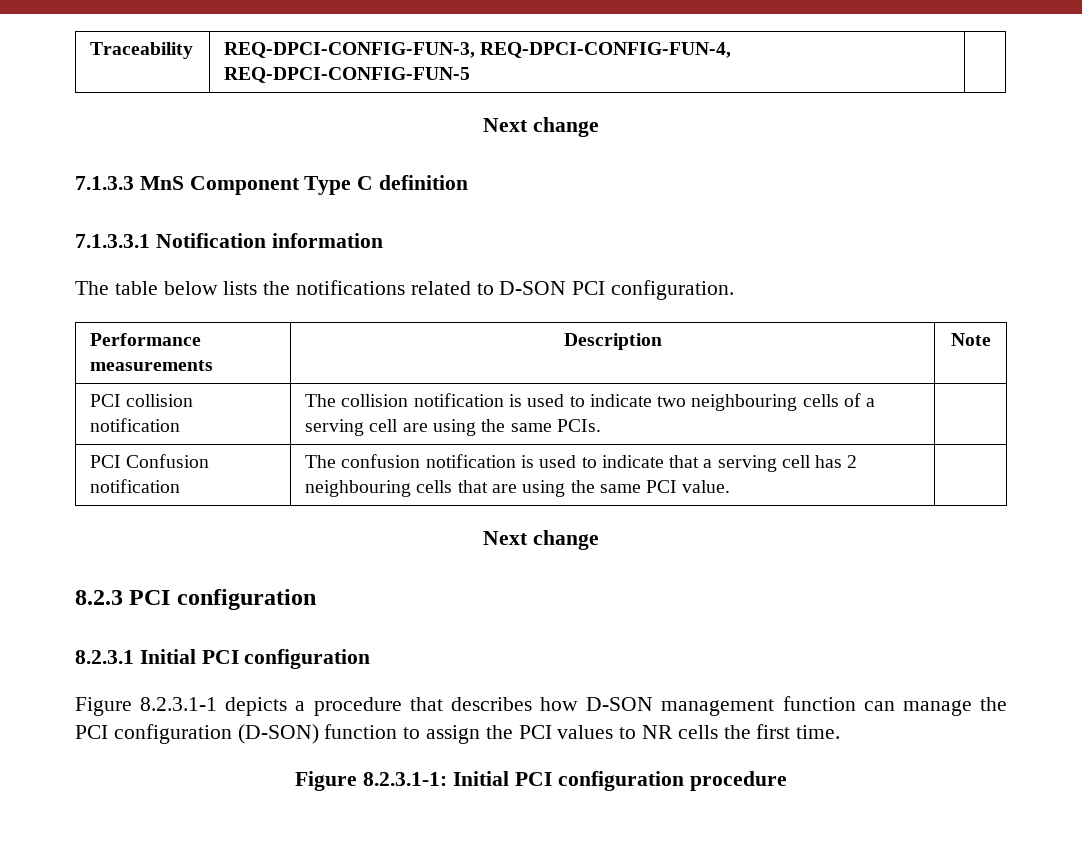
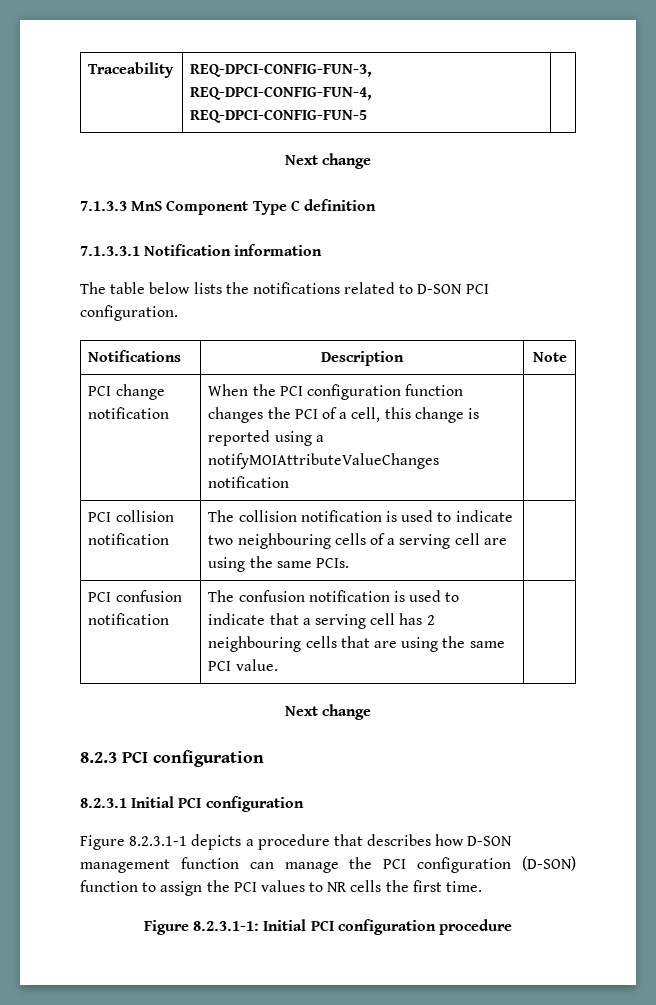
- Performance measurements | Description | Note
+ Notifications | Description | Note
+ PCI change notification | When the PCI configuration function changes the PCI of a cell, this change is reported using a notifyMOIAttributeValueChanges notification |
- PCI Confusion notification | The confusion notification is used to indicate that a serving cell has 2 neighbouring cells that are using the same PCI value. |
+ PCI confusion notification | The confusion notification is used to indicate that a serving cell has 2 neighbouring cells that are using the same PCI value. |

